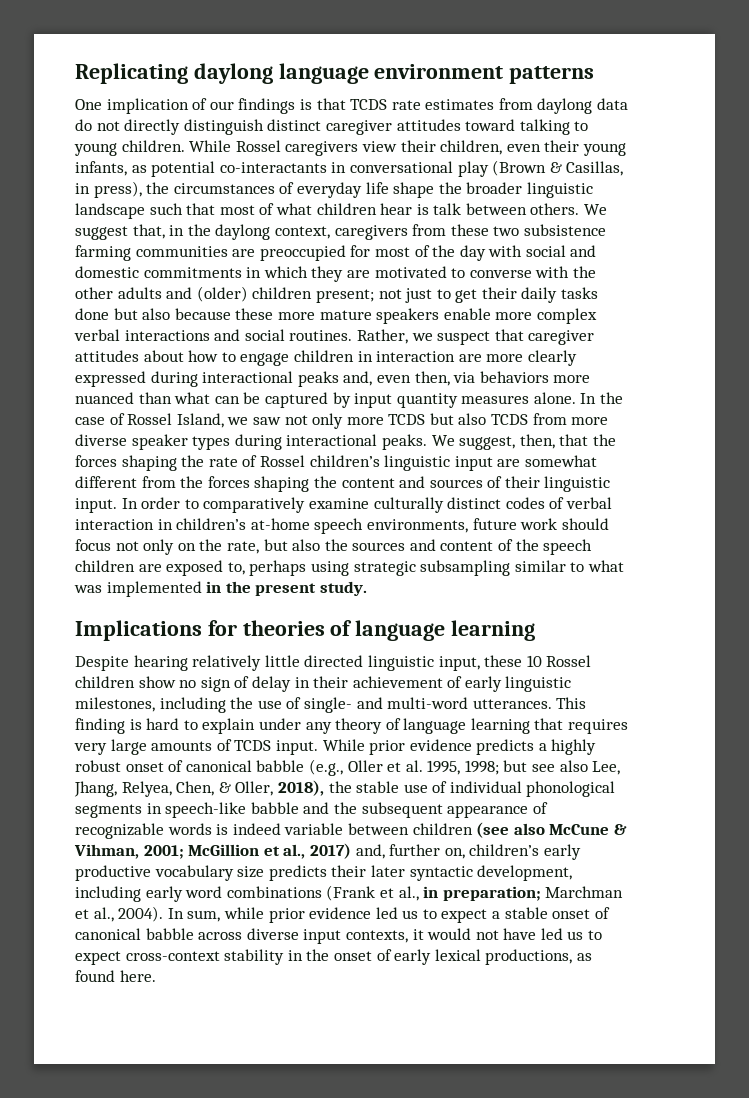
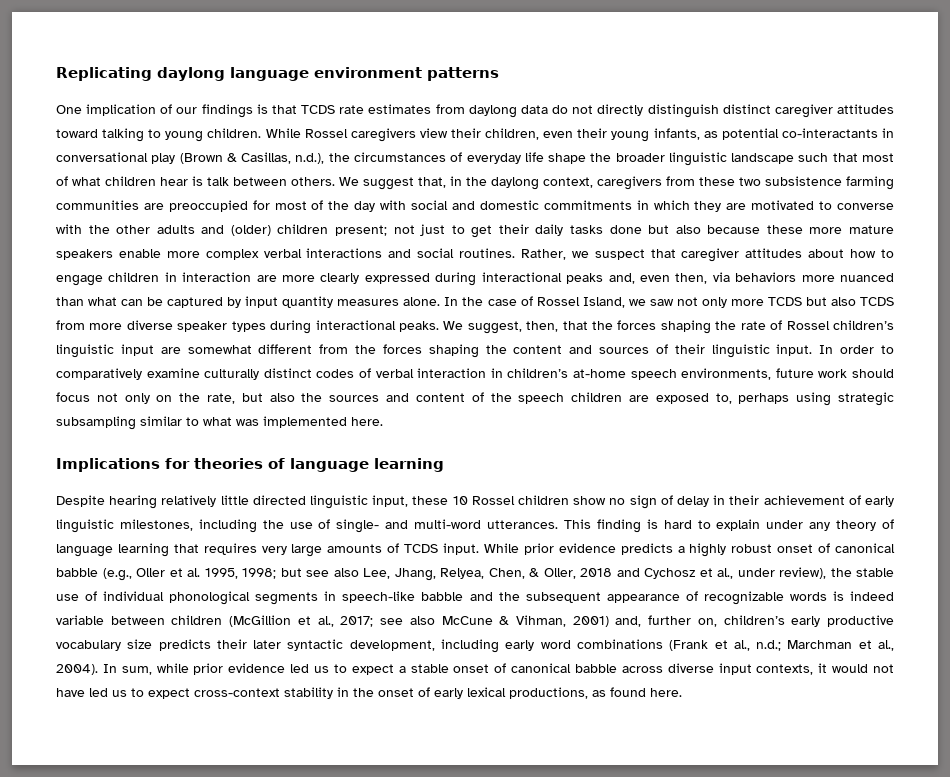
- While Rossel caregivers view their children, even their young infants, as potential co-interactants in conversational play (Brown & Casillas, in press), the circumstances of everyday life shape the broader linguistic landscape such that most of what children hear is talk between others.
+ While Rossel caregivers view their children, even their young infants, as potential co-interactants in conversational play (Brown & Casillas, n.d.), the circumstances of everyday life shape the broader linguistic landscape such that most of what children hear is talk between others.
- In order to comparatively examine culturally distinct codes of verbal interaction in children’s at-home speech environments, future work should focus not only on the rate, but also the sources and content of the speech children are exposed to, perhaps using strategic subsampling similar to what was implemented in the present study.
+ In order to comparatively examine culturally distinct codes of verbal interaction in children’s at-home speech environments, future work should focus not only on the rate, but also the sources and content of the speech children are exposed to, perhaps using strategic subsampling similar to what was implemented here.
- but see also Lee, Jhang, Relyea, Chen, & Oller, 2018), the stable use of individual phonological segments in speech-like babble and the subsequent appearance of recognizable words is indeed variable between children (see also McCune & Vihman, 2001; McGillion et al., 2017) and, further on, children’s early productive vocabulary size predicts their later syntactic development, including early word combinations (Frank et al., in preparation;
+ but see also Lee, Jhang, Relyea, Chen, & Oller, 2018 and Cychosz et al., under review), the stable use of individual phonological segments in speech-like babble and the subsequent appearance of recognizable words is indeed variable between children (McGillion et al., 2017; see also McCune & Vihman, 2001) and, further on, children’s early productive vocabulary size predicts their later syntactic development, including early word combinations (Frank et al., n.d.;

